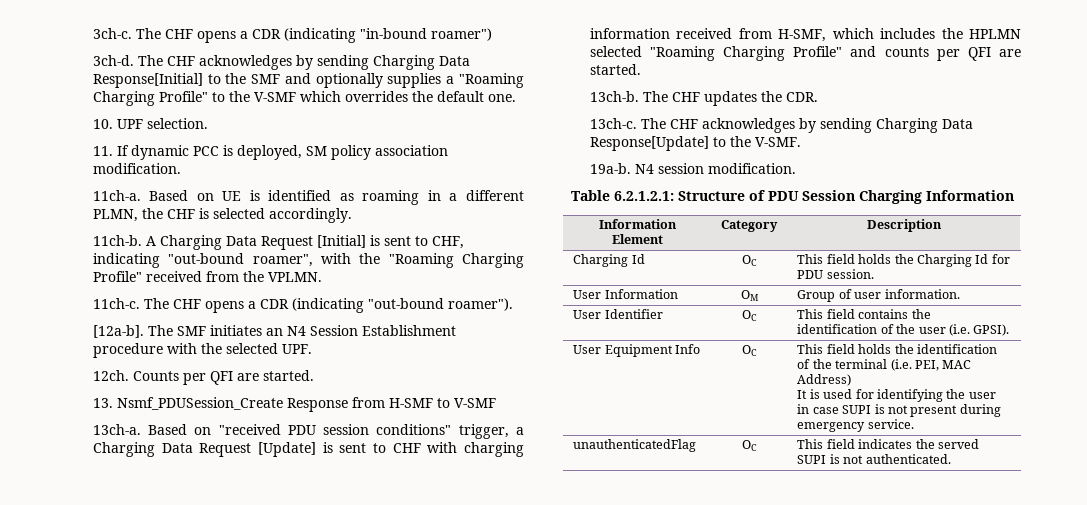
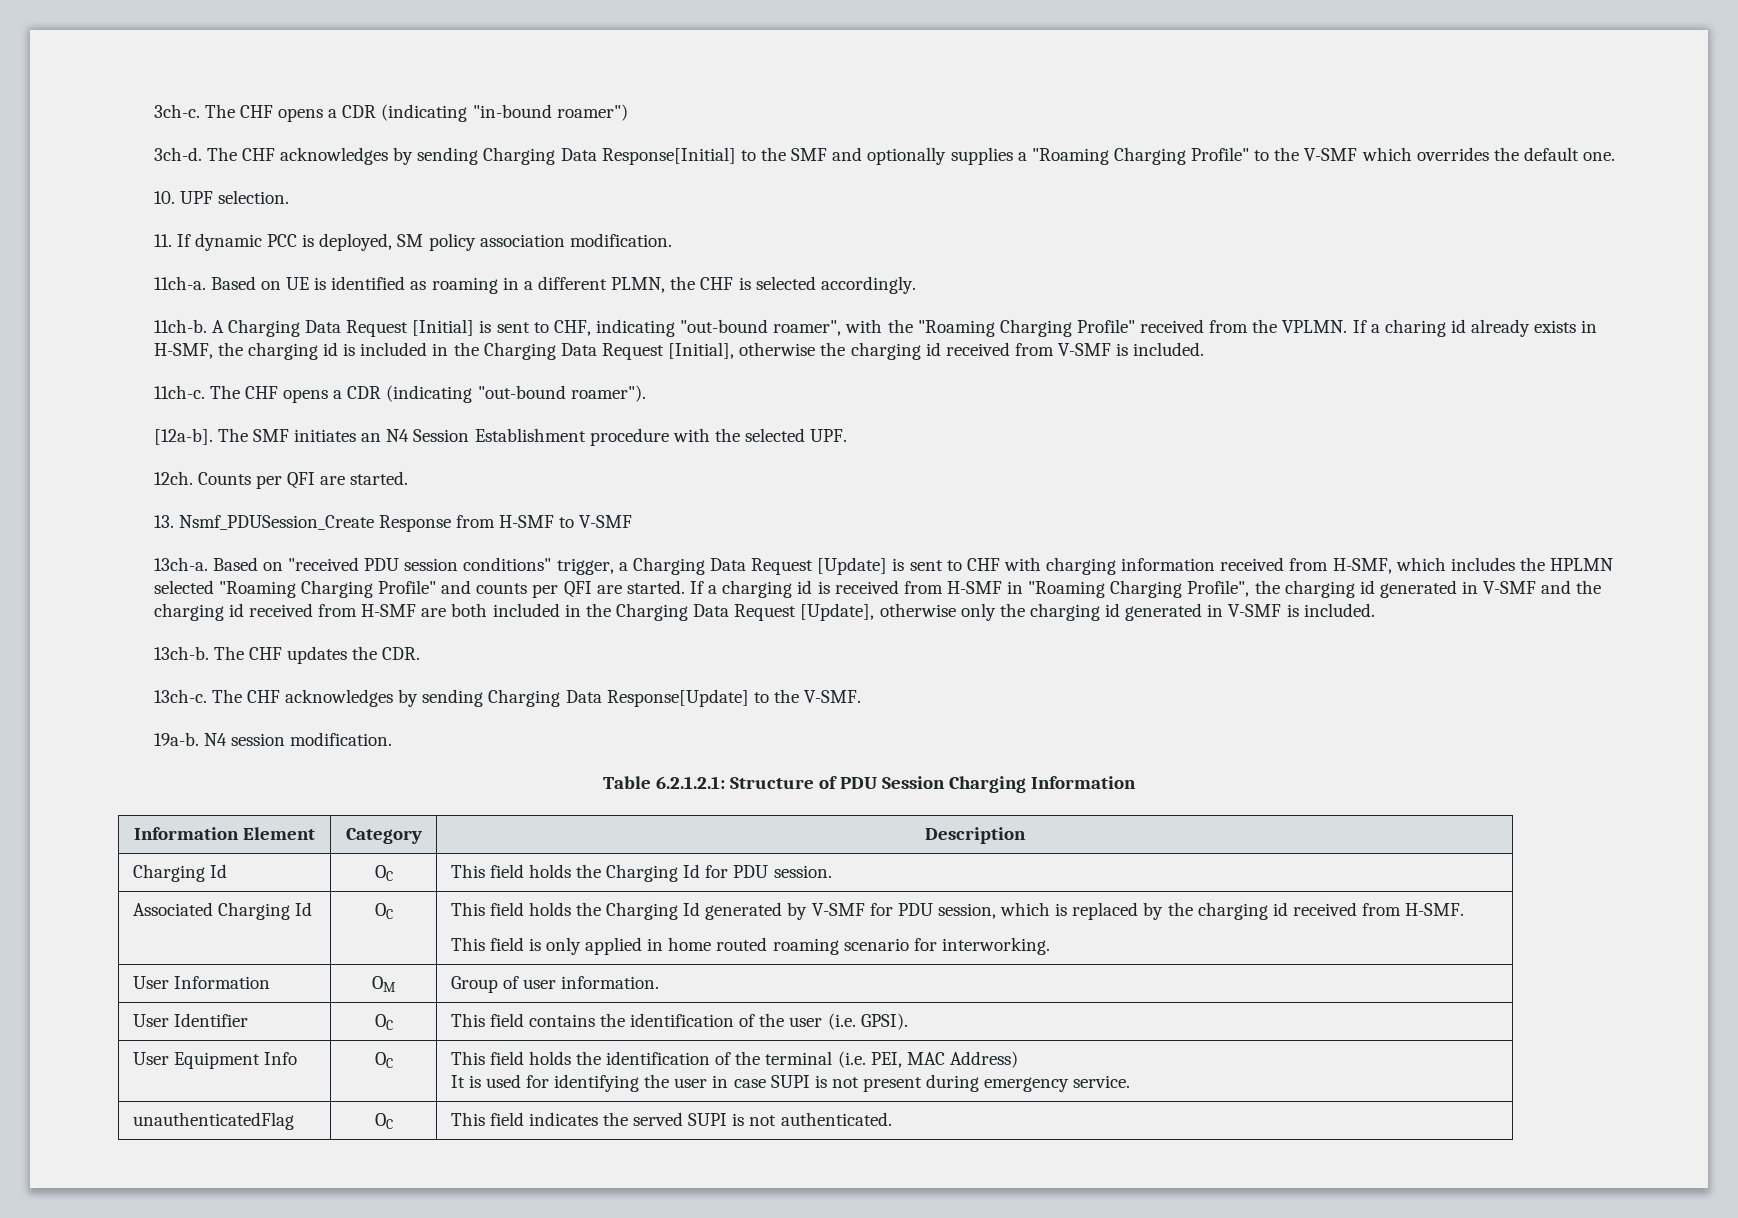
+ If a charing id already exists in H-SMF, the charging id is included in the Charging Data Request [Initial], otherwise the charging id received from V-SMF is included.
+ If a charging id is received from H-SMF in "Roaming Charging Profile", the charging id generated in V-SMF and the charging id received from H-SMF are both included in the Charging Data Request [Update], otherwise only the charging id generated in V-SMF is included.
+ Associated Charging Id | OC | This field holds the Charging Id generated by V-SMF for PDU session, which is replaced by the charging id received from H-SMF.
+ This field is only applied in home routed roaming scenario for interworking.

